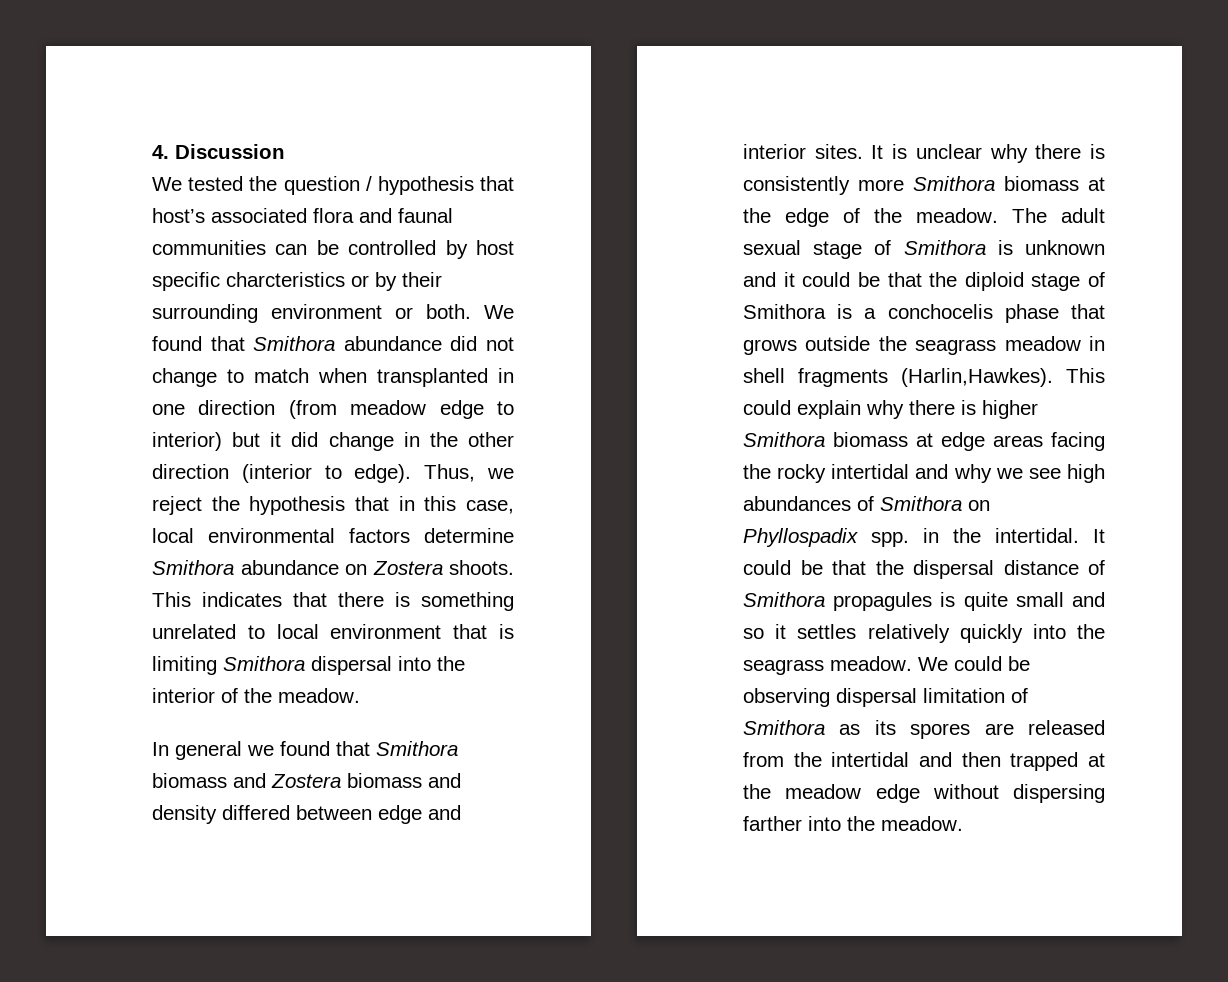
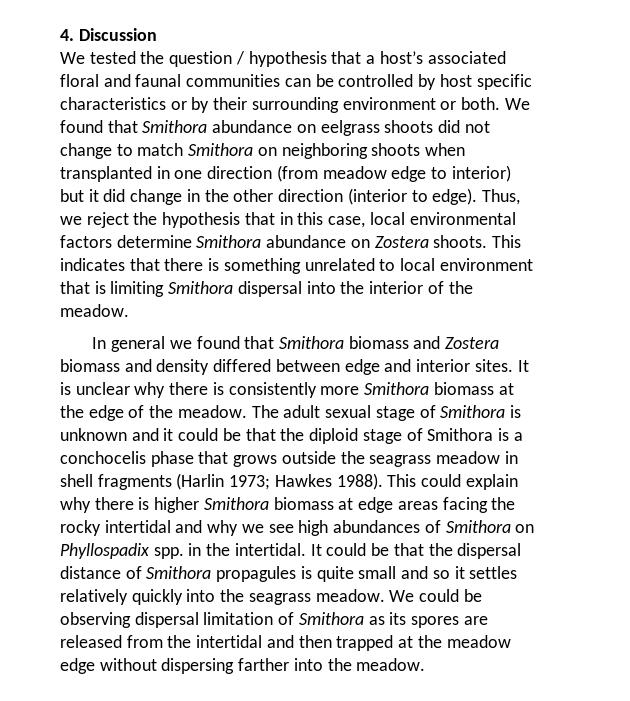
- We tested the question / hypothesis that host’s associated flora and faunal communities can be controlled by host specific charcteristics or by their surrounding environment or both.
+ We tested the question / hypothesis that a host’s associated floral and faunal communities can be controlled by host specific characteristics or by their surrounding environment or both.
- We found that Smithora abundance did not change to match when transplanted in one direction (from meadow edge to interior) but it did change in the other direction (interior to edge).
+ We found that Smithora abundance on eelgrass shoots did not change to match Smithora on neighboring shoots when transplanted in one direction (from meadow edge to interior) but it did change in the other direction (interior to edge).
- The adult sexual stage of Smithora is unknown and it could be that the diploid stage of Smithora is a conchocelis phase that grows outside the seagrass meadow in shell fragments (Harlin,Hawkes).
+ The adult sexual stage of Smithora is unknown and it could be that the diploid stage of Smithora is a conchocelis phase that grows outside the seagrass meadow in shell fragments (Harlin 1973; Hawkes 1988).

